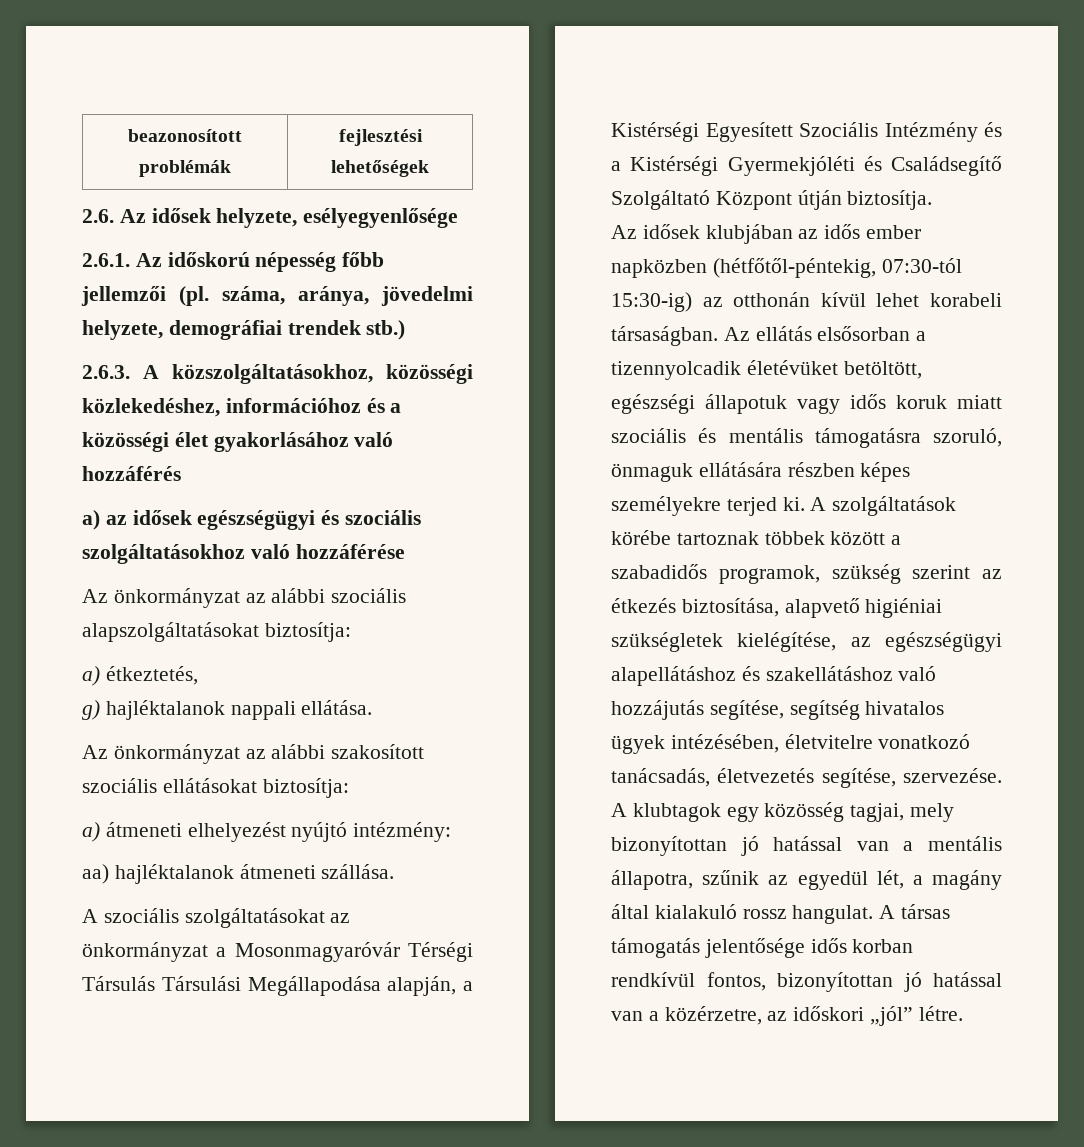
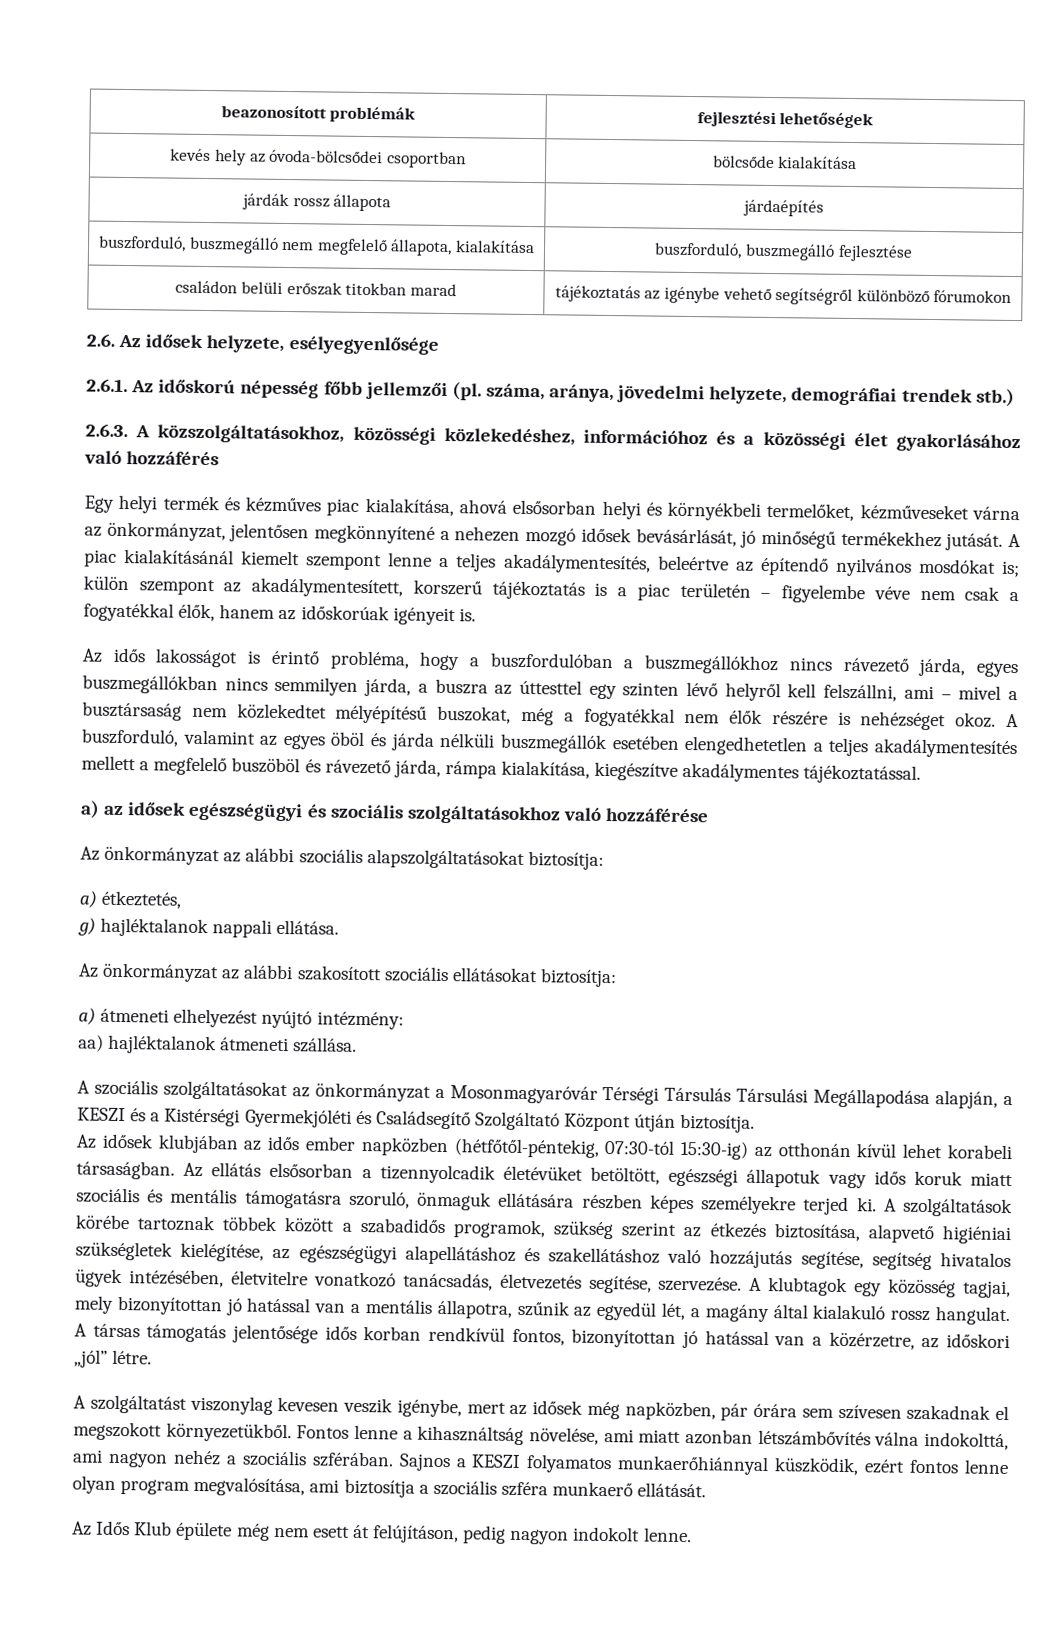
+ kevés hely az óvoda-bölcsődei csoportban | bölcsőde kialakítása
+ járdák rossz állapota | járdaépítés
+ buszforduló, buszmegálló nem megfelelő állapota, kialakítása | buszforduló, buszmegálló fejlesztése
+ családon belüli erőszak titokban marad | tájékoztatás az igénybe vehető segítségről különböző fórumokon
+ Egy helyi termék és kézműves piac kialakítása, ahová elsősorban helyi és környékbeli termelőket, kézműveseket várna az önkormányzat, jelentősen megkönnyítené a nehezen mozgó idősek bevásárlását, jó minőségű termékekhez jutását. A piac kialakításánál kiemelt szempont lenne a teljes akadálymentesítés, beleértve az építendő nyilvános mosdókat is; külön szempont az akadálymentesített, korszerű tájékoztatás is a piac területén – figyelembe véve nem csak a fogyatékkal élők, hanem az időskorúak igényeit is.
+ Az idős lakosságot is érintő probléma, hogy a buszfordulóban a buszmegállókhoz nincs rávezető járda, egyes buszmegállókban nincs semmilyen járda, a buszra az úttesttel egy szinten lévő helyről kell felszállni, ami – mivel a busztársaság nem közlekedtet mélyépítésű buszokat, még a fogyatékkal nem élők részére is nehézséget okoz. A buszforduló, valamint az egyes öböl és járda nélküli buszmegállók esetében elengedhetetlen a teljes akadálymentesítés mellett a megfelelő buszöböl és rávezető járda, rámpa kialakítása, kiegészítve akadálymentes tájékoztatással.
- A szociális szolgáltatásokat az önkormányzat a Mosonmagyaróvár Térségi Társulás Társulási Megállapodása alapján, a Kistérségi Egyesített Szociális Intézmény és a Kistérségi Gyermekjóléti és Családsegítő Szolgáltató Központ útján biztosítja.
+ A szociális szolgáltatásokat az önkormányzat a Mosonmagyaróvár Térségi Társulás Társulási Megállapodása alapján, a KESZI és a Kistérségi Gyermekjóléti és Családsegítő Szolgáltató Központ útján biztosítja.
+ A szolgáltatást viszonylag kevesen veszik igénybe, mert az idősek még napközben, pár órára sem szívesen szakadnak el megszokott környezetükből. Fontos lenne a kihasználtság növelése, ami miatt azonban létszámbővítés válna indokolttá, ami nagyon nehéz a szociális szférában. Sajnos a KESZI folyamatos munkaerőhiánnyal küszködik, ezért fontos lenne olyan program megvalósítása, ami biztosítja a szociális szféra munkaerő ellátását.
+ Az Idős Klub épülete még nem esett át felújításon, pedig nagyon indokolt lenne.

